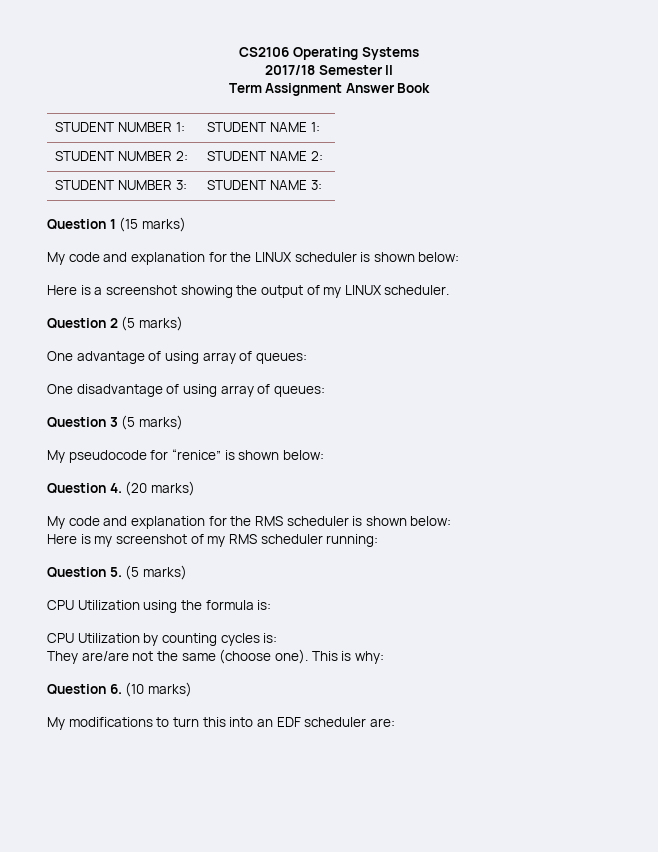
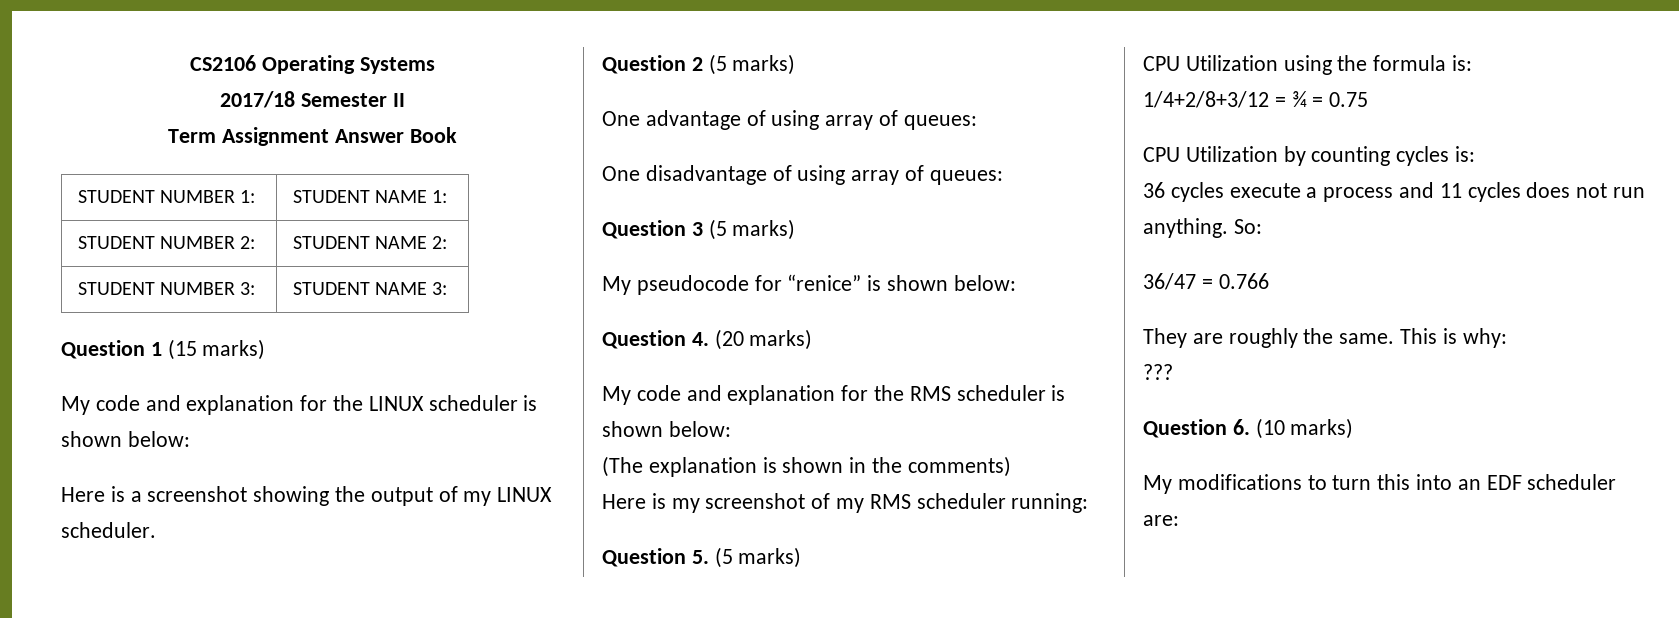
+ (The explanation is shown in the comments)
+ 1/4+2/8+3/12 = ¾ = 0.75
- They are/are not the same (choose one).
+ 36 cycles execute a process and 11 cycles does not run anything. So:
+ 36/47 = 0.766
+ They are roughly the same.
+ ???

